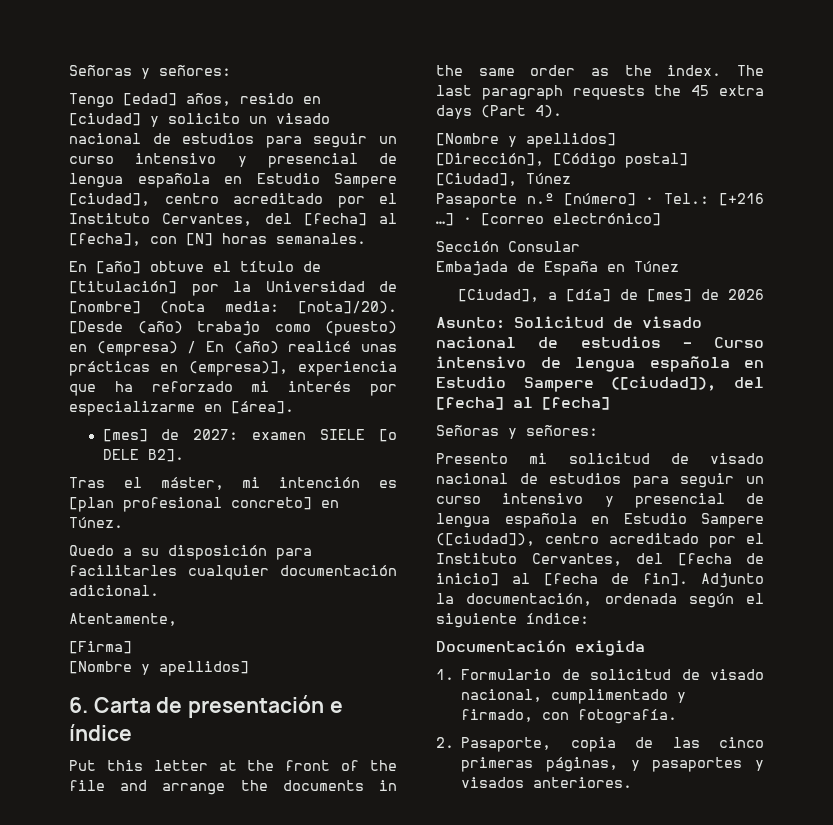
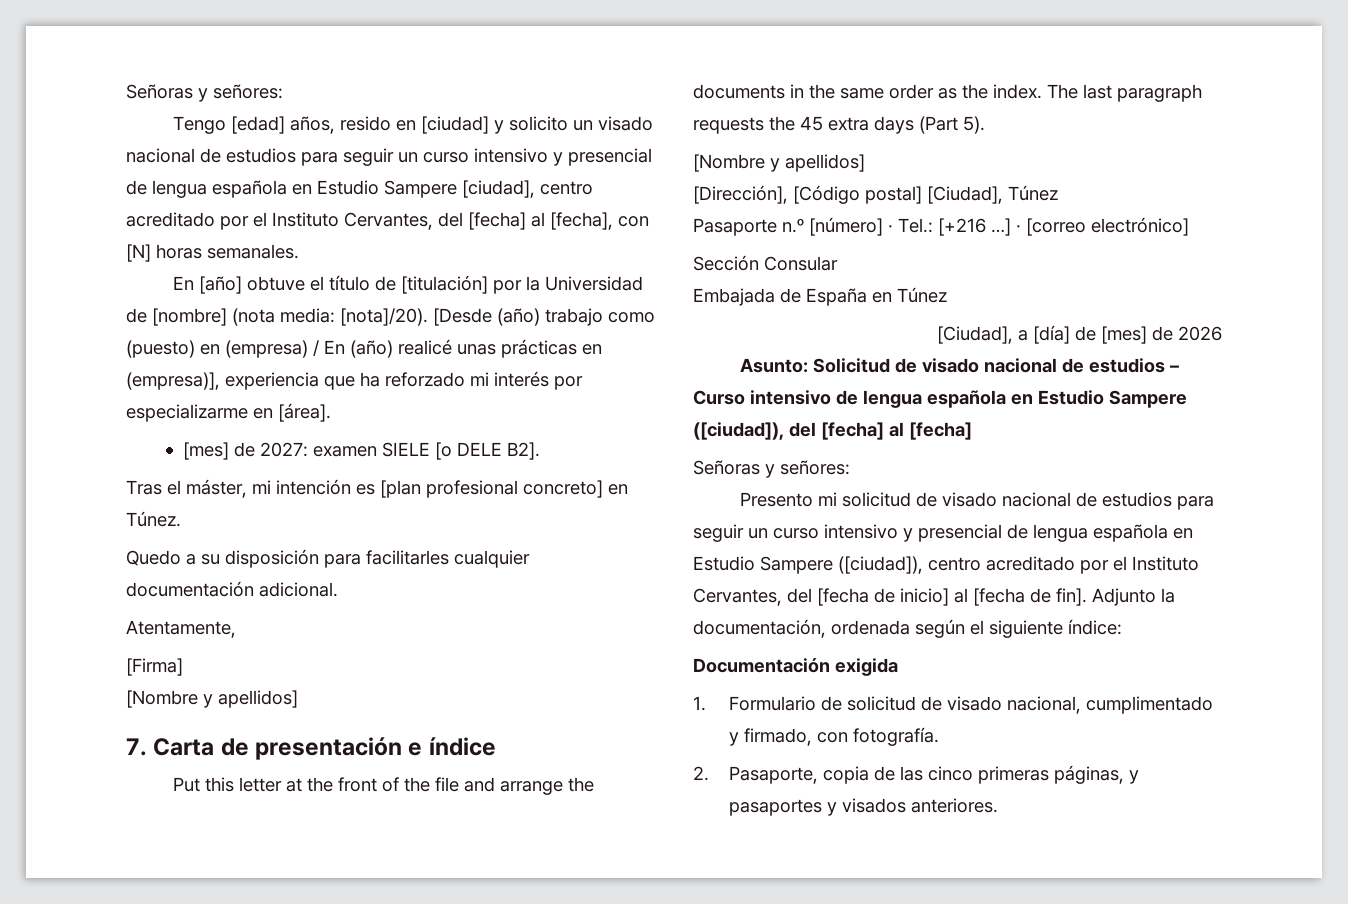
- 6. Carta de presentación e índice
+ 7. Carta de presentación e índice
- The last paragraph requests the 45 extra days (Part 4).
+ The last paragraph requests the 45 extra days (Part 5).

